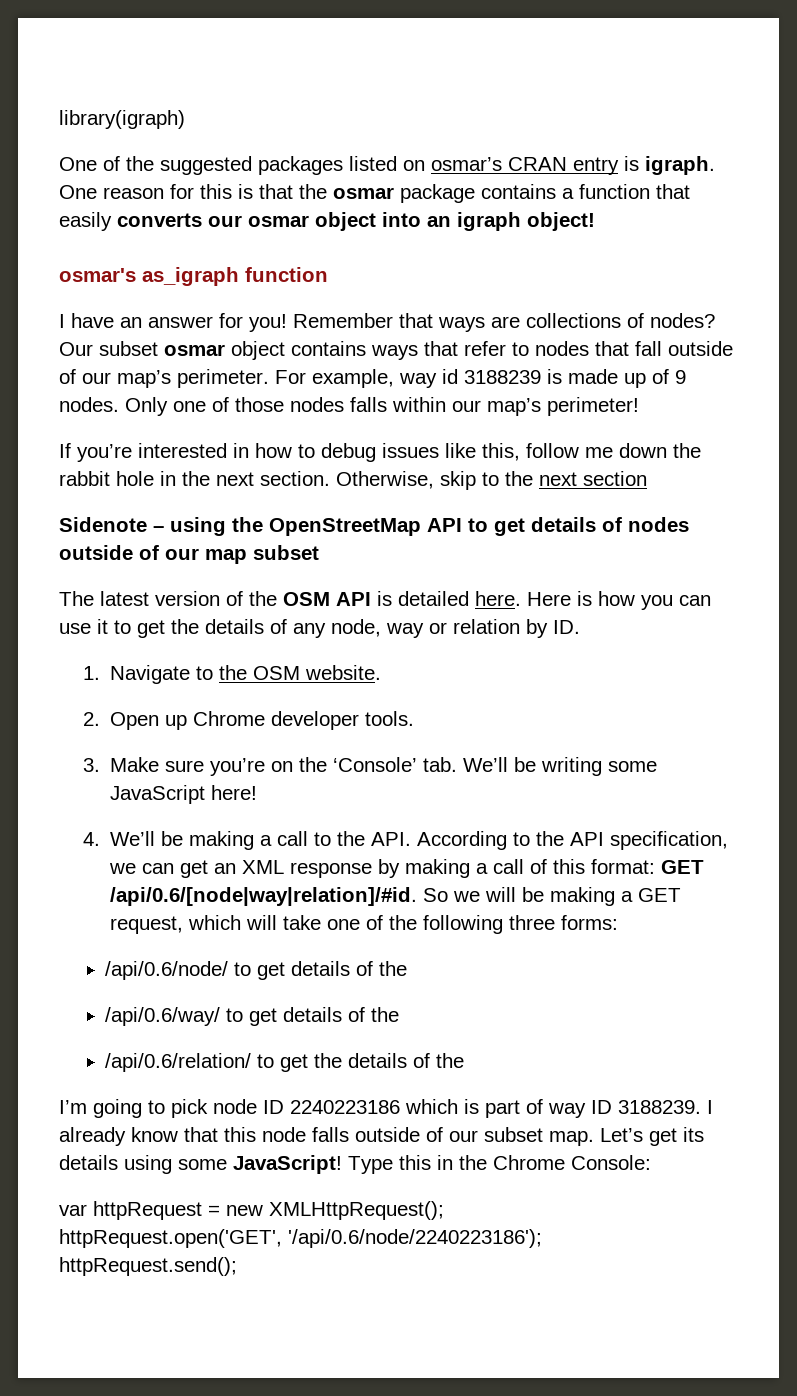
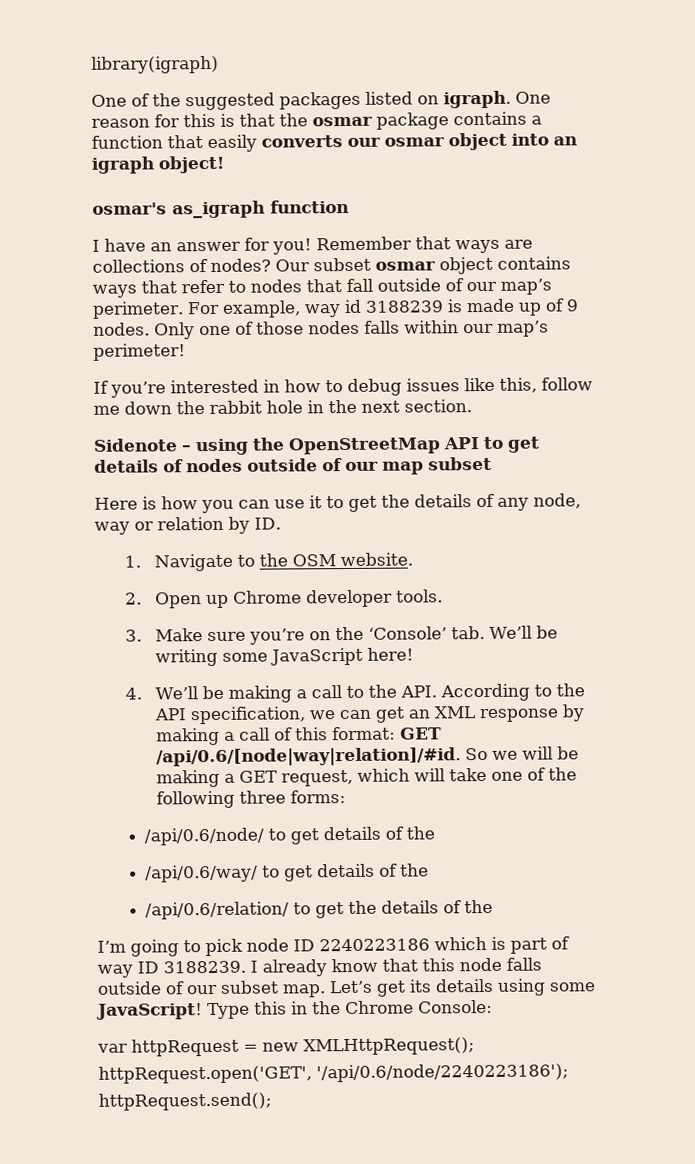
- One of the suggested packages listed on osmar’s CRAN entry is igraph.
+ One of the suggested packages listed on igraph.
- Otherwise, skip to the next section
- The latest version of the OSM API is detailed here.

